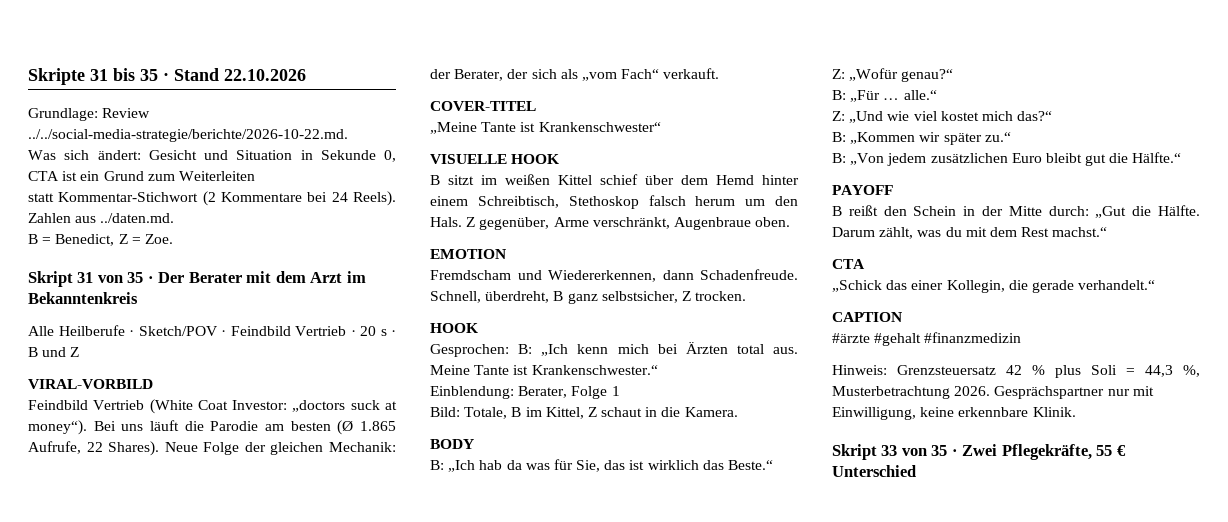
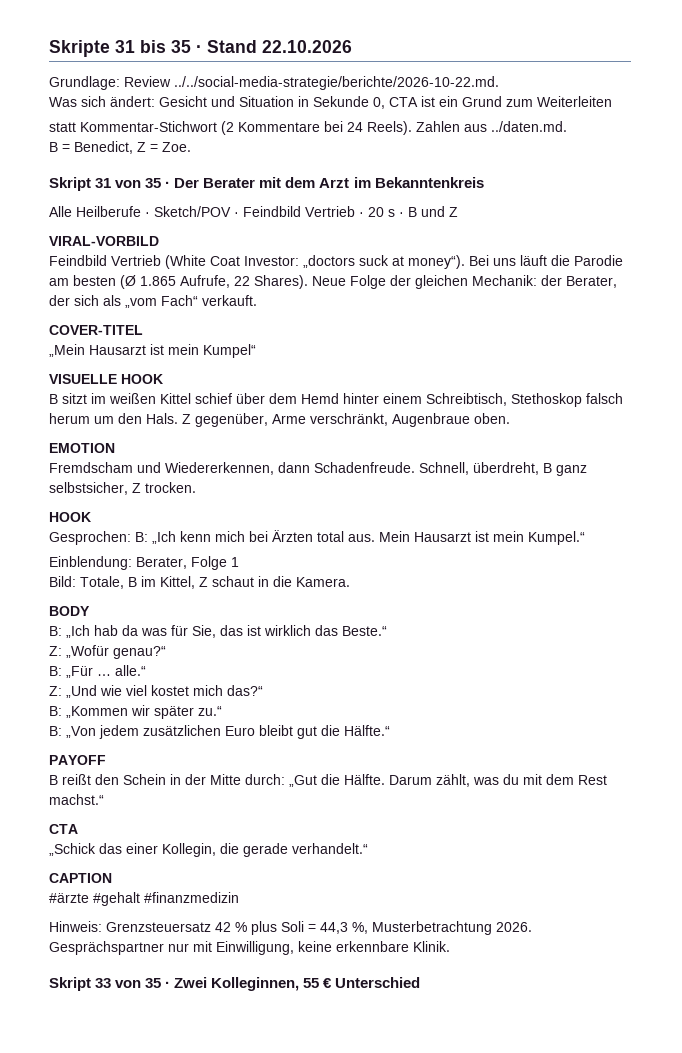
- „Meine Tante ist Krankenschwester“
+ „Mein Hausarzt ist mein Kumpel“
- Meine Tante ist Krankenschwester.“
+ Mein Hausarzt ist mein Kumpel.“
- Skript 33 von 35 · Zwei Pflegekräfte, 55 € Unterschied
+ Skript 33 von 35 · Zwei Kolleginnen, 55 € Unterschied

